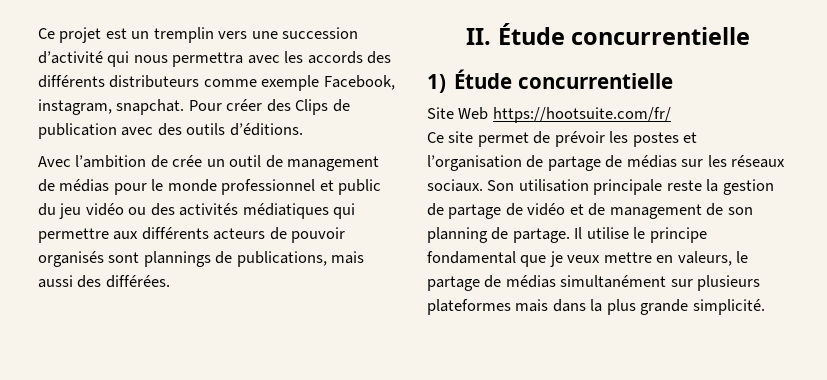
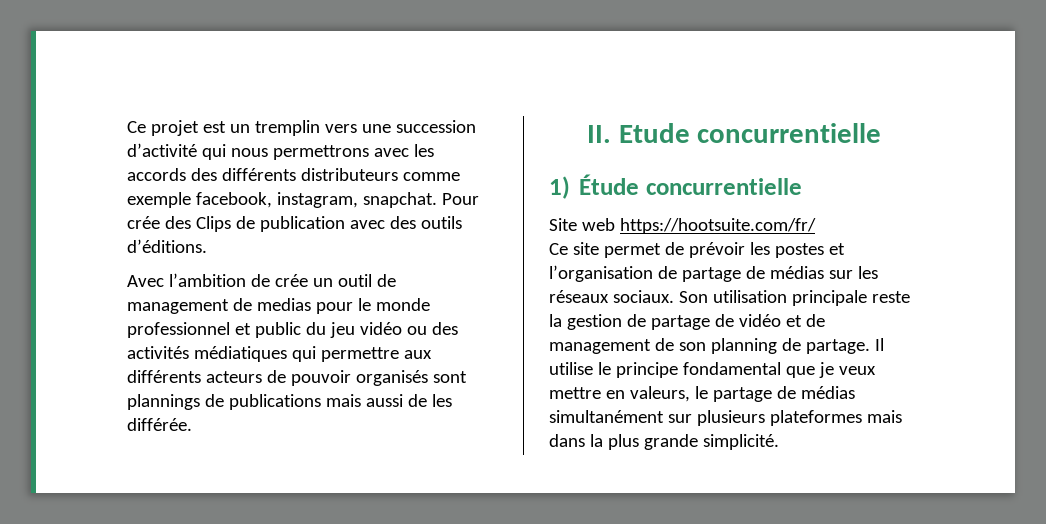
- Ce projet est un tremplin vers une succession d’activité qui nous permettra avec les accords des différents distributeurs comme exemple Facebook, instagram, snapchat.
+ Ce projet est un tremplin vers une succession d’activité qui nous permettrons avec les accords des différents distributeurs comme exemple facebook, instagram, snapchat.
- Pour créer des Clips de publication avec des outils d’éditions.
+ Pour crée des Clips de publication avec des outils d’éditions.
- Avec l’ambition de crée un outil de management de médias pour le monde professionnel et public du jeu vidéo ou des activités médiatiques qui permettre aux différents acteurs de pouvoir organisés sont plannings de publications, mais aussi des différées.
+ Avec l’ambition de crée un outil de management de medias pour le monde professionnel et public du jeu vidéo ou des activités médiatiques qui permettre aux différents acteurs de pouvoir organisés sont plannings de publications mais aussi de les différée.
- II. Étude concurrentielle
+ II. Etude concurrentielle
- Site Web https://hootsuite.com/fr/
+ Site web https://hootsuite.com/fr/

